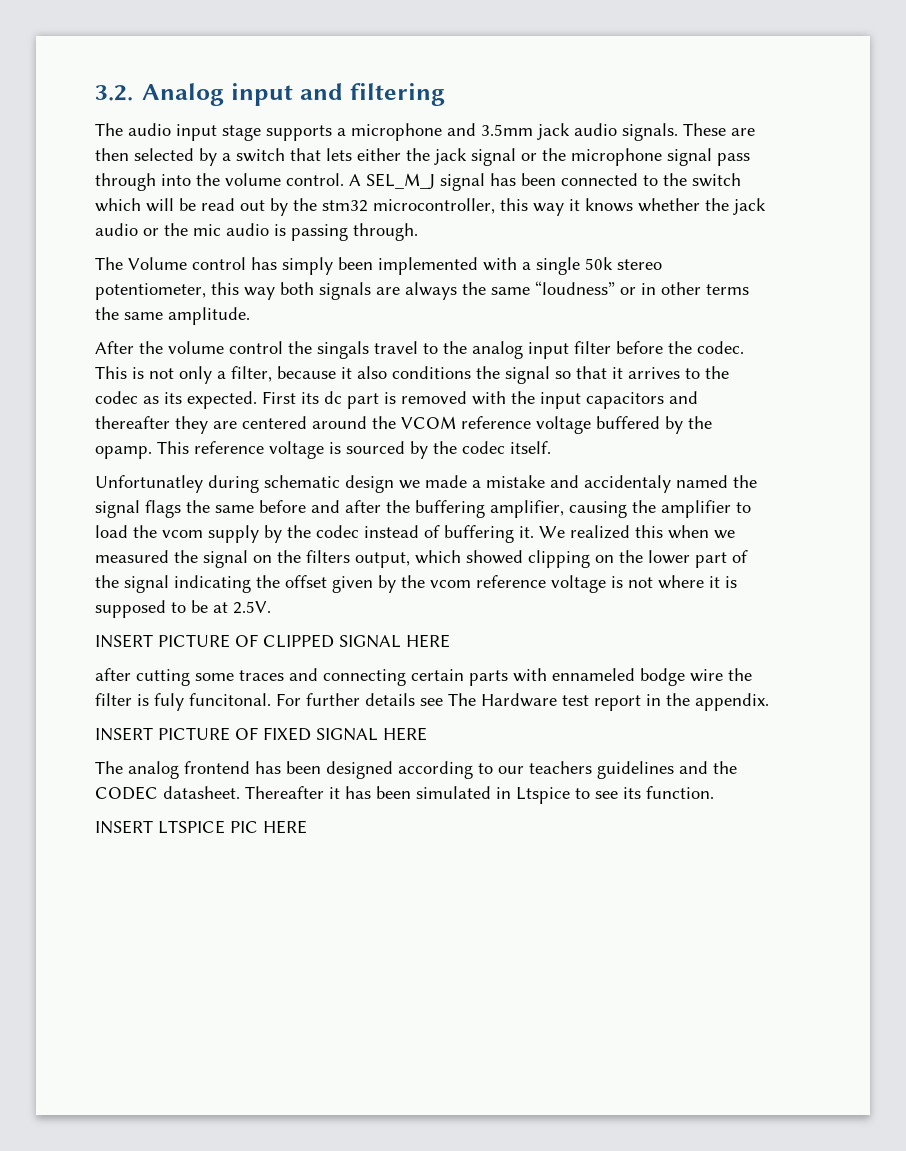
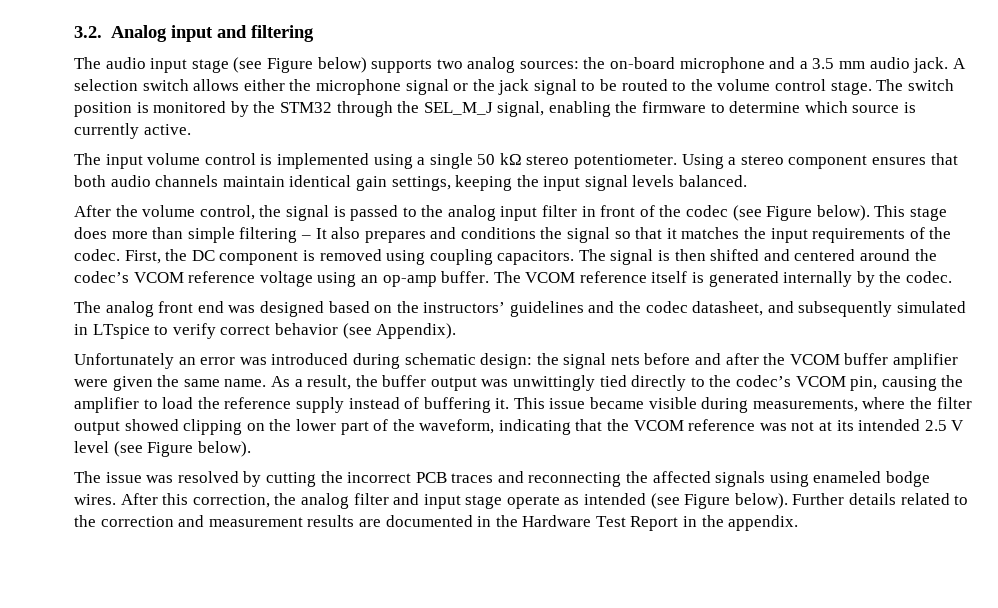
- The audio input stage supports a microphone and 3.5mm jack audio signals. These are then selected by a switch that lets either the jack signal or the microphone signal pass through into the volume control. A SEL_M_J signal has been connected to the switch which will be read out by the stm32 microcontroller, this way it knows whether the jack audio or the mic audio is passing through.
- The Volume control has simply been implemented with a single 50k stereo potentiometer, this way both signals are always the same “loudness” or in other terms the same amplitude.
- After the volume control the singals travel to the analog input filter before the codec. This is not only a filter, because it also conditions the signal so that it arrives to the codec as its expected. First its dc part is removed with the input capacitors and thereafter they are centered around the VCOM reference voltage buffered by the opamp. This reference voltage is sourced by the codec itself.
- Unfortunatley during schematic design we made a mistake and accidentaly named the signal flags the same before and after the buffering amplifier, causing the amplifier to load the vcom supply by the codec instead of buffering it. We realized this when we measured the signal on the filters output, which showed clipping on the lower part of the signal indicating the offset given by the vcom reference voltage is not where it is supposed to be at 2.5V.
- INSERT PICTURE OF CLIPPED SIGNAL HERE
- after cutting some traces and connecting certain parts with ennameled bodge wire the filter is fuly funcitonal. For further details see The Hardware test report in the appendix.
- INSERT PICTURE OF FIXED SIGNAL HERE
- The analog frontend has been designed according to our teachers guidelines and the CODEC datasheet. Thereafter it has been simulated in Ltspice to see its function.
- INSERT LTSPICE PIC HERE
+ The audio input stage (see Figure below) supports two analog sources: the on-board microphone and a 3.5 mm audio jack. A selection switch allows either the microphone signal or the jack signal to be routed to the volume control stage. The switch position is monitored by the STM32 through the SEL_M_J signal, enabling the firmware to determine which source is currently active.
+ The input volume control is implemented using a single 50 kΩ stereo potentiometer. Using a stereo component ensures that both audio channels maintain identical gain settings, keeping the input signal levels balanced.
+ After the volume control, the signal is passed to the analog input filter in front of the codec (see Figure below). This stage does more than simple filtering – It also prepares and conditions the signal so that it matches the input requirements of the codec. First, the DC component is removed using coupling capacitors. The signal is then shifted and centered around the codec’s VCOM reference voltage using an op-amp buffer. The VCOM reference itself is generated internally by the codec.
+ The analog front end was designed based on the instructors’ guidelines and the codec datasheet, and subsequently simulated in LTspice to verify correct behavior (see Appendix).
+ Unfortunately an error was introduced during schematic design: the signal nets before and after the VCOM buffer amplifier were given the same name. As a result, the buffer output was unwittingly tied directly to the codec’s VCOM pin, causing the amplifier to load the reference supply instead of buffering it. This issue became visible during measurements, where the filter output showed clipping on the lower part of the waveform, indicating that the VCOM reference was not at its intended 2.5 V level (see Figure below).
+ The issue was resolved by cutting the incorrect PCB traces and reconnecting the affected signals using enameled bodge wires. After this correction, the analog filter and input stage operate as intended (see Figure below). Further details related to the correction and measurement results are documented in the Hardware Test Report in the appendix.

